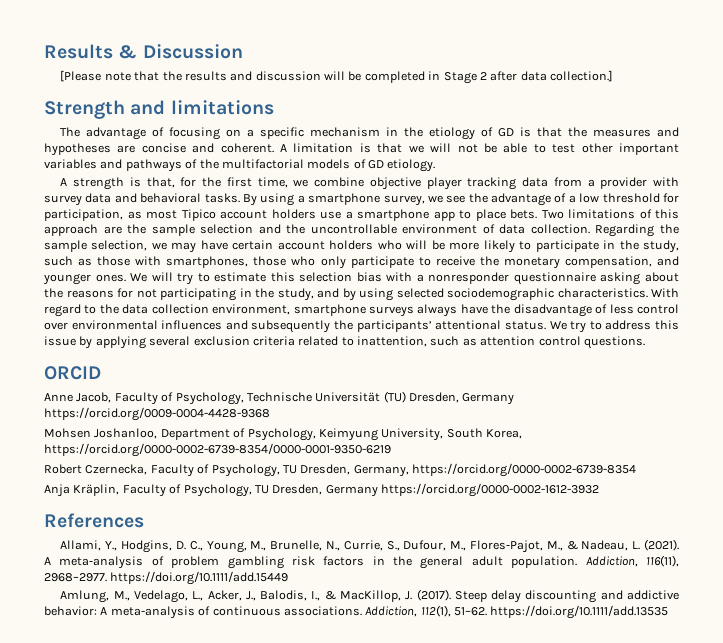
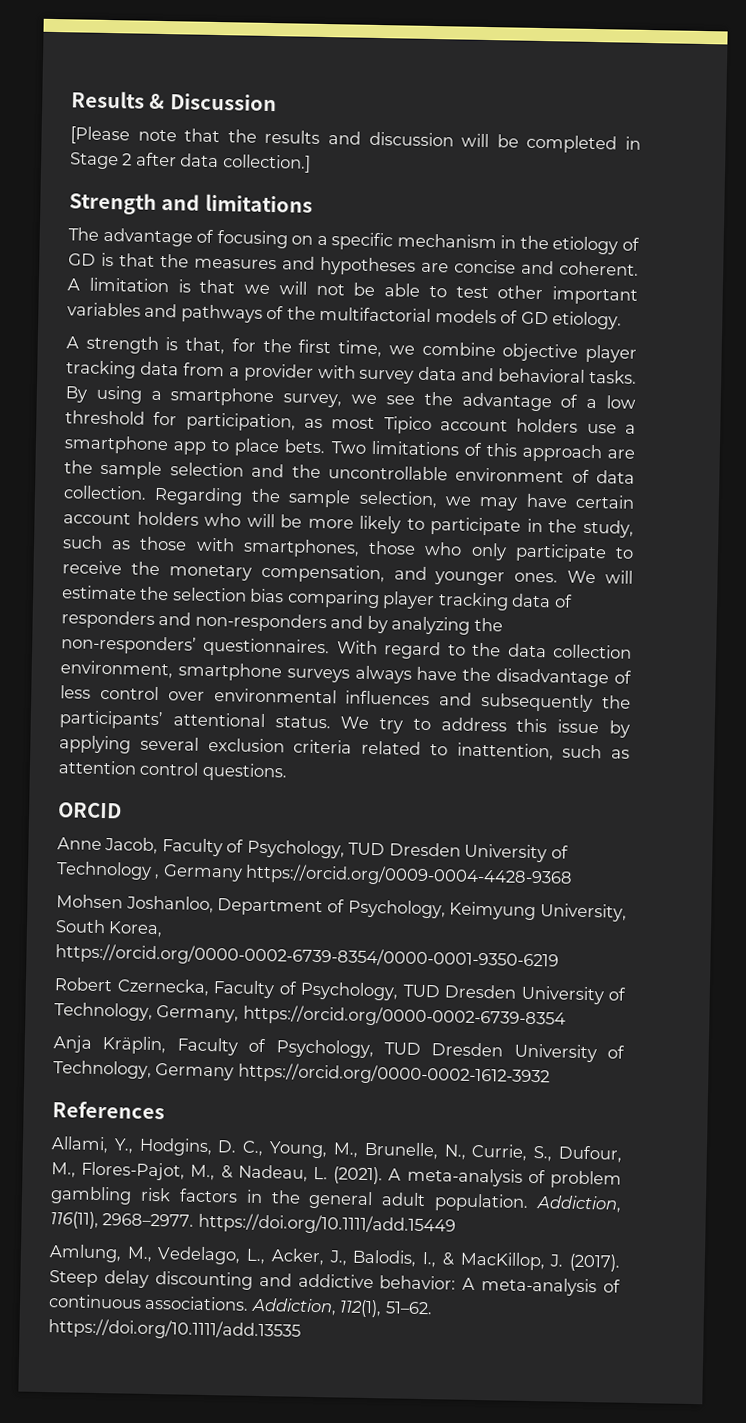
- We will try to estimate this selection bias with a nonresponder questionnaire asking about the reasons for not participating in the study, and by using selected sociodemographic characteristics.
+ We will estimate the selection bias comparing player tracking data of responders and non-responders and by analyzing the non-responders’ questionnaires.
- Anne Jacob, Faculty of Psychology, Technische Universität (TU) Dresden, Germany https://orcid.org/0009-0004-4428-9368
+ Anne Jacob, Faculty of Psychology, TUD Dresden University of Technology , Germany https://orcid.org/0009-0004-4428-9368
- Robert Czernecka, Faculty of Psychology, TU Dresden, Germany, https://orcid.org/0000-0002-6739-8354
+ Robert Czernecka, Faculty of Psychology, TUD Dresden University of Technology, Germany, https://orcid.org/0000-0002-6739-8354
- Anja Kräplin, Faculty of Psychology, TU Dresden, Germany https://orcid.org/0000-0002-1612-3932
+ Anja Kräplin, Faculty of Psychology, TUD Dresden University of Technology, Germany https://orcid.org/0000-0002-1612-3932

